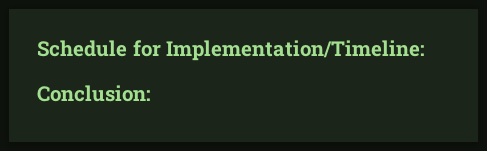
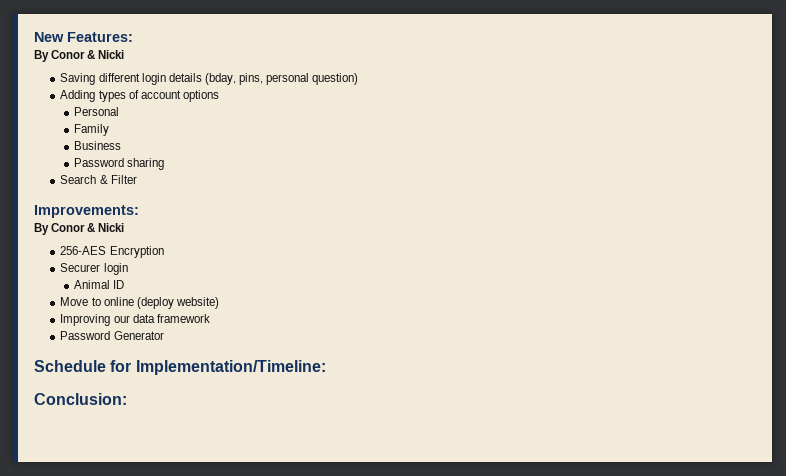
+ New Features:
+ By Conor & Nicki
+ Saving different login details (bday, pins, personal question)
+ Adding types of account options
+ Personal
+ Family
+ Business
+ Password sharing
+ Search & Filter
+ Improvements:
+ By Conor & Nicki
+ 256-AES Encryption
+ Securer login
+ Animal ID
+ Move to online (deploy website)
+ Improving our data framework
+ Password Generator

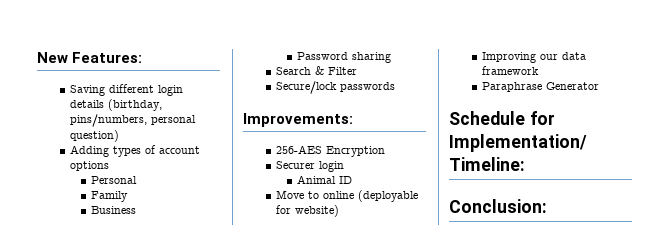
  New Features:
- By Conor & Nicki
- Saving different login details (bday, pins, personal question)
+ Saving different login details (birthday, pins/numbers, personal question)
+ Secure/lock passwords
  Improvements:
- By Conor & Nicki
- Move to online (deploy website)
+ Move to online (deployable for website)
- Password Generator
+ Paraphrase Generator

